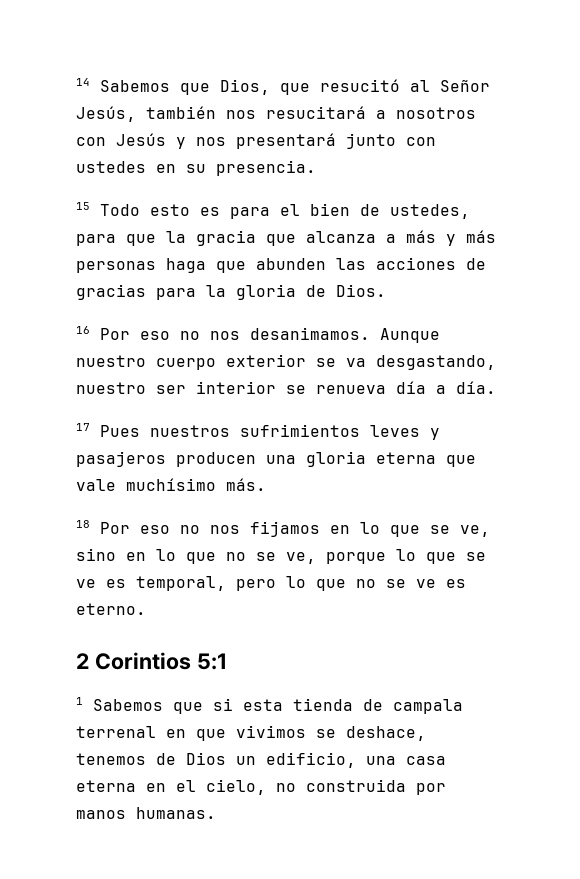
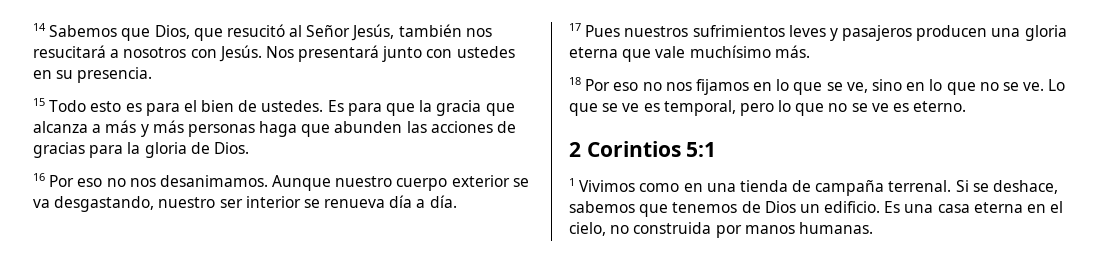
- 14 Sabemos que Dios, que resucitó al Señor Jesús, también nos resucitará a nosotros con Jesús y nos presentará junto con ustedes en su presencia.
+ 14 Sabemos que Dios, que resucitó al Señor Jesús, también nos resucitará a nosotros con Jesús. Nos presentará junto con ustedes en su presencia.
- 15 Todo esto es para el bien de ustedes, para que la gracia que alcanza a más y más personas haga que abunden las acciones de gracias para la gloria de Dios.
+ 15 Todo esto es para el bien de ustedes. Es para que la gracia que alcanza a más y más personas haga que abunden las acciones de gracias para la gloria de Dios.
- 18 Por eso no nos fijamos en lo que se ve, sino en lo que no se ve, porque lo que se ve es temporal, pero lo que no se ve es eterno.
+ 18 Por eso no nos fijamos en lo que se ve, sino en lo que no se ve. Lo que se ve es temporal, pero lo que no se ve es eterno.
- 1 Sabemos que si esta tienda de campala terrenal en que vivimos se deshace, tenemos de Dios un edificio, una casa eterna en el cielo, no construida por manos humanas.
+ 1 Vivimos como en una tienda de campaña terrenal. Si se deshace, sabemos que tenemos de Dios un edificio. Es una casa eterna en el cielo, no construida por manos humanas.

